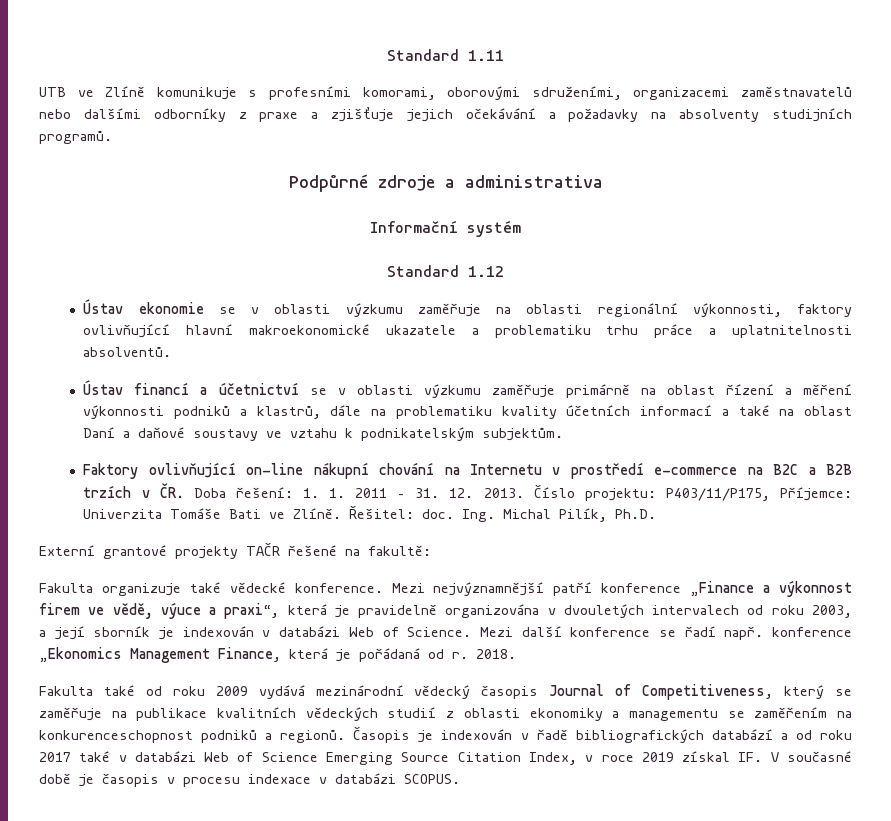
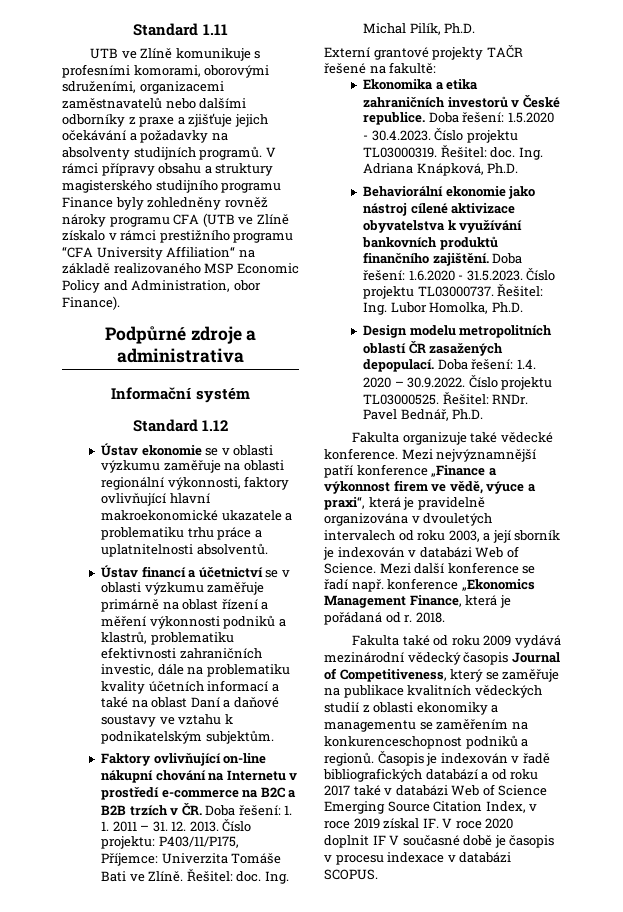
+ V rámci přípravy obsahu a struktury magisterského studijního programu Finance byly zohledněny rovněž nároky programu CFA (UTB ve Zlíně získalo v rámci prestižního programu “CFA University Affiliation“ na základě realizovaného MSP Economic Policy and Administration, obor Finance).
- Ústav financí a účetnictví se v oblasti výzkumu zaměřuje primárně na oblast řízení a měření výkonnosti podniků a klastrů, dále na problematiku kvality účetních informací a také na oblast Daní a daňové soustavy ve vztahu k podnikatelským subjektům.
+ Ústav financí a účetnictví se v oblasti výzkumu zaměřuje primárně na oblast řízení a měření výkonnosti podniků a klastrů, problematiku efektivnosti zahraničních investic, dále na problematiku kvality účetních informací a také na oblast Daní a daňové soustavy ve vztahu k podnikatelským subjektům.
+ Ekonomika a etika zahraničních investorů v České republice. Doba řešení: 1.5.2020 - 30.4.2023. Číslo projektu TL03000319. Řešitel: doc. Ing. Adriana Knápková, Ph.D.
+ Behaviorální ekonomie jako nástroj cílené aktivizace obyvatelstva k využívání bankovních produktů finančního zajištění. Doba řešení: 1.6.2020 - 31.5.2023. Číslo projektu TL03000737. Řešitel: Ing. Lubor Homolka, Ph.D.
+ Design modelu metropolitních oblastí ČR zasažených depopulací. Doba řešení: 1.4. 2020 – 30.9.2022. Číslo projektu TL03000525. Řešitel: RNDr. Pavel Bednář, Ph.D.
- Časopis je indexován v řadě bibliografických databází a od roku 2017 také v databázi Web of Science Emerging Source Citation Index, v roce 2019 získal IF. V současné době je časopis v procesu indexace v databázi SCOPUS.
+ Časopis je indexován v řadě bibliografických databází a od roku 2017 také v databázi Web of Science Emerging Source Citation Index, v roce 2019 získal IF. V roce 2020 doplnit IF V současné době je časopis v procesu indexace v databázi SCOPUS.

